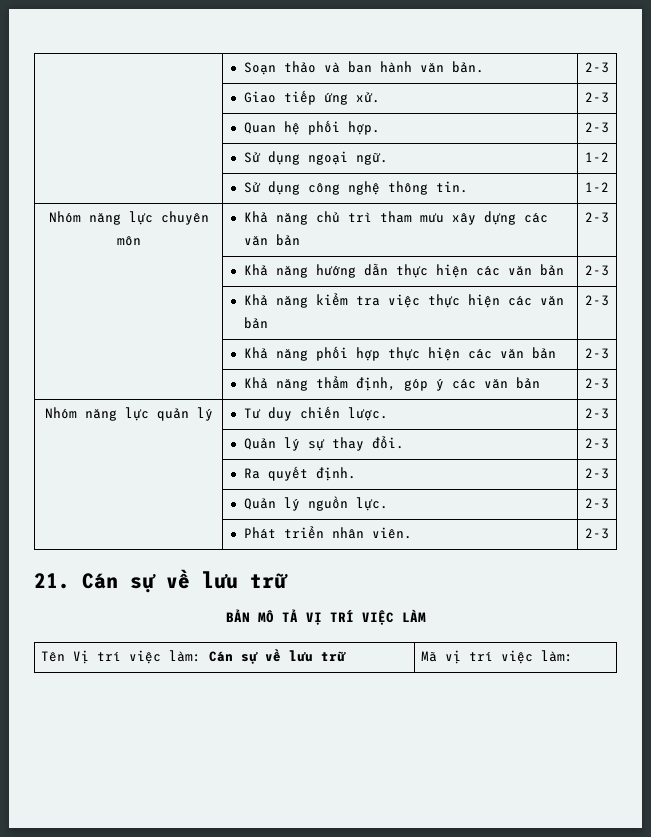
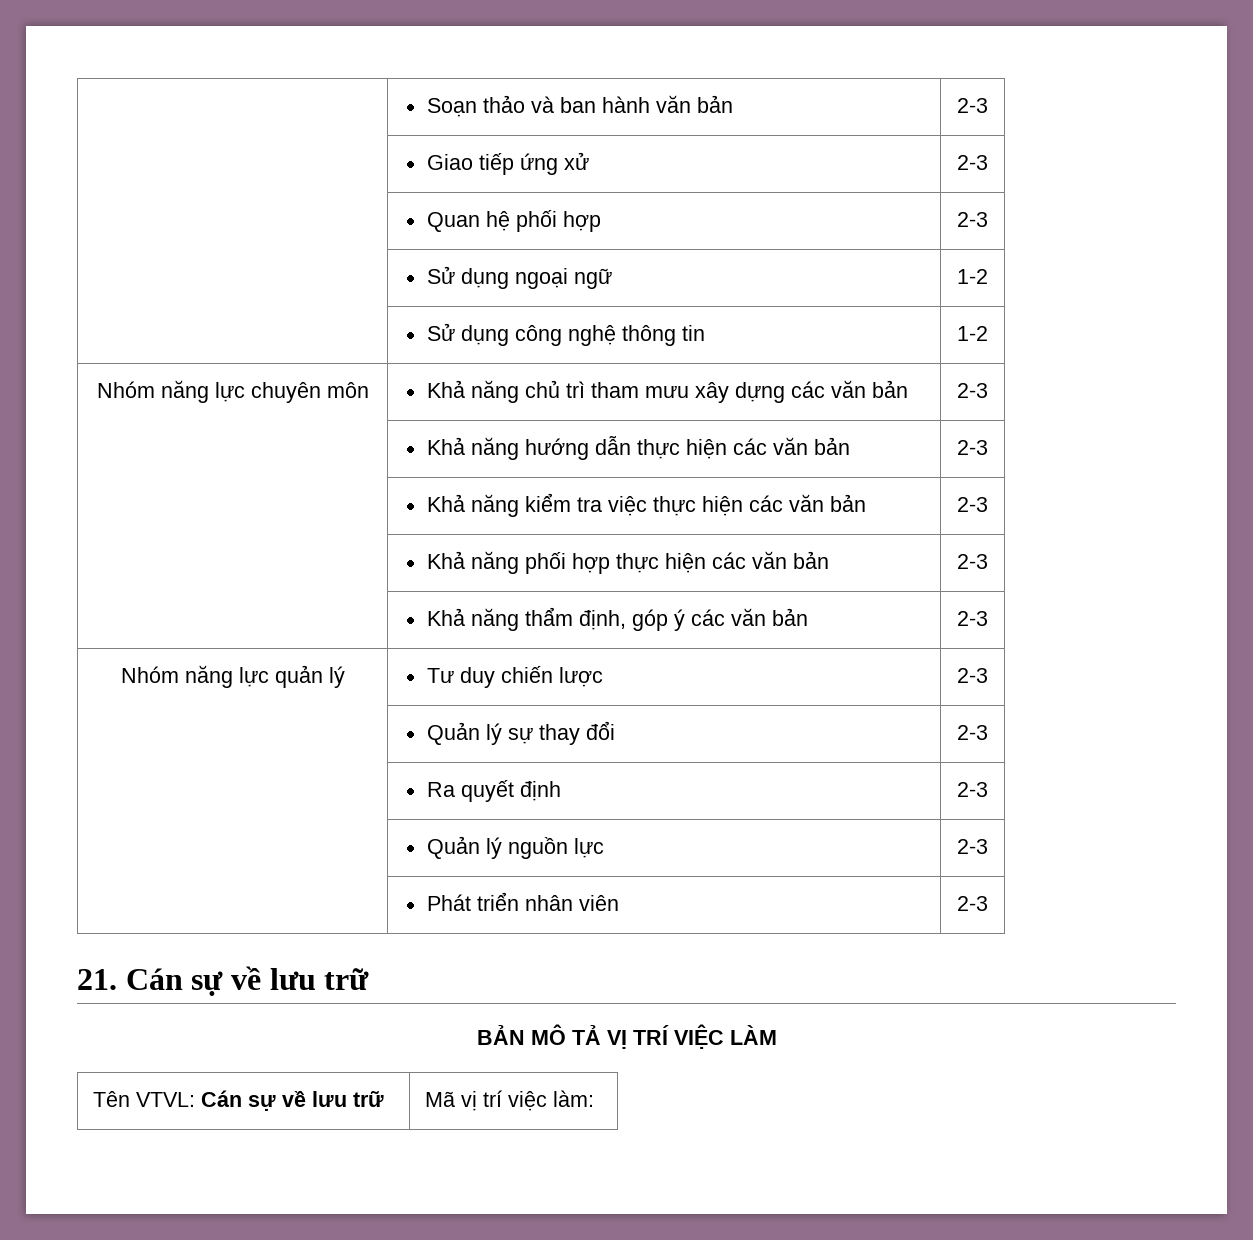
- | Soạn thảo và ban hành văn bản. | 2-3
+ | Soạn thảo và ban hành văn bản | 2-3
- | Giao tiếp ứng xử. | 2-3
+ | Giao tiếp ứng xử | 2-3
- | Quan hệ phối hợp. | 2-3
+ | Quan hệ phối hợp | 2-3
- | Sử dụng ngoại ngữ. | 1-2
+ | Sử dụng ngoại ngữ | 1-2
- | Sử dụng công nghệ thông tin. | 1-2
+ | Sử dụng công nghệ thông tin | 1-2
- Nhóm năng lực quản lý | Tư duy chiến lược. | 2-3
+ Nhóm năng lực quản lý | Tư duy chiến lược | 2-3
- | Quản lý sự thay đổi. | 2-3
+ | Quản lý sự thay đổi | 2-3
- | Ra quyết định. | 2-3
+ | Ra quyết định | 2-3
- | Quản lý nguồn lực. | 2-3
+ | Quản lý nguồn lực | 2-3
- | Phát triển nhân viên. | 2-3
+ | Phát triển nhân viên | 2-3
- Tên Vị trí việc làm: Cán sự về lưu trữ | Mã vị trí việc làm:
+ Tên VTVL: Cán sự về lưu trữ | Mã vị trí việc làm:

